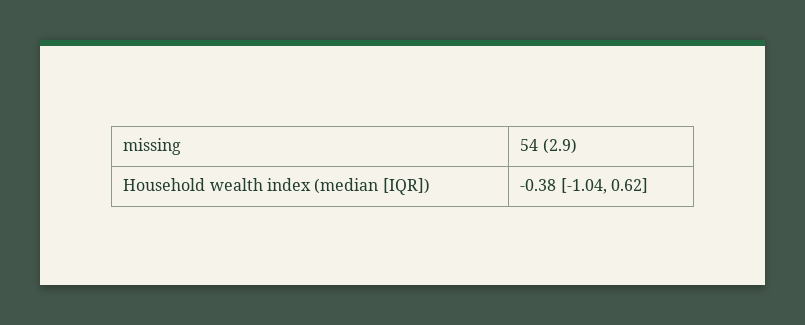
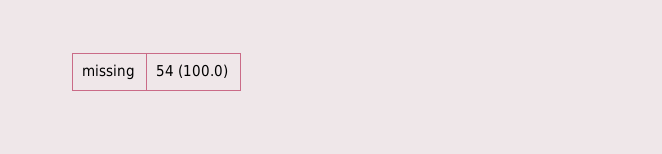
- missing | 54 (2.9)
- Household wealth index (median [IQR]) | -0.38 [-1.04, 0.62]
+ missing | 54 (100.0)

